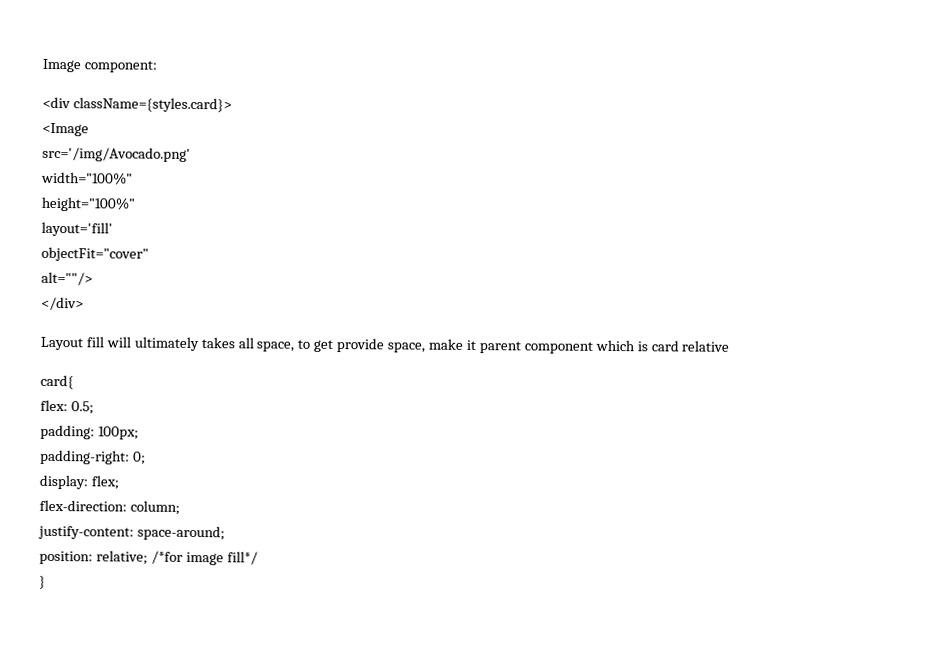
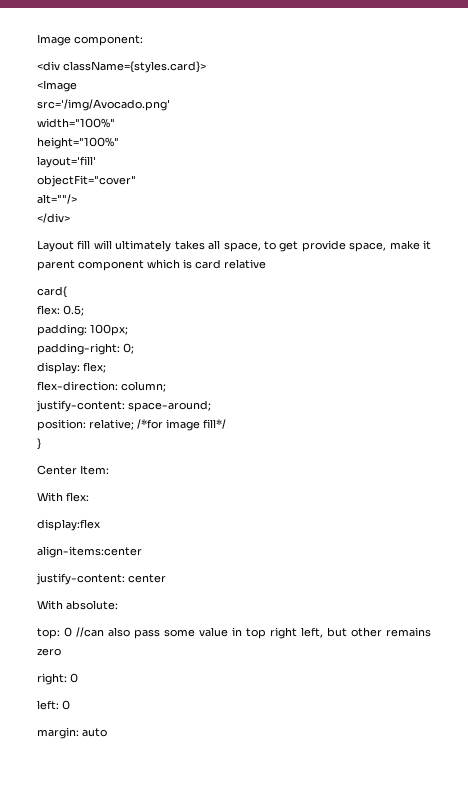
+ Center Item:
+ With flex:
+ display:flex
+ align-items:center
+ justify-content: center
+ With absolute:
+ top: 0 //can also pass some value in top right left, but other remains zero
+ right: 0
+ left: 0
+ margin: auto

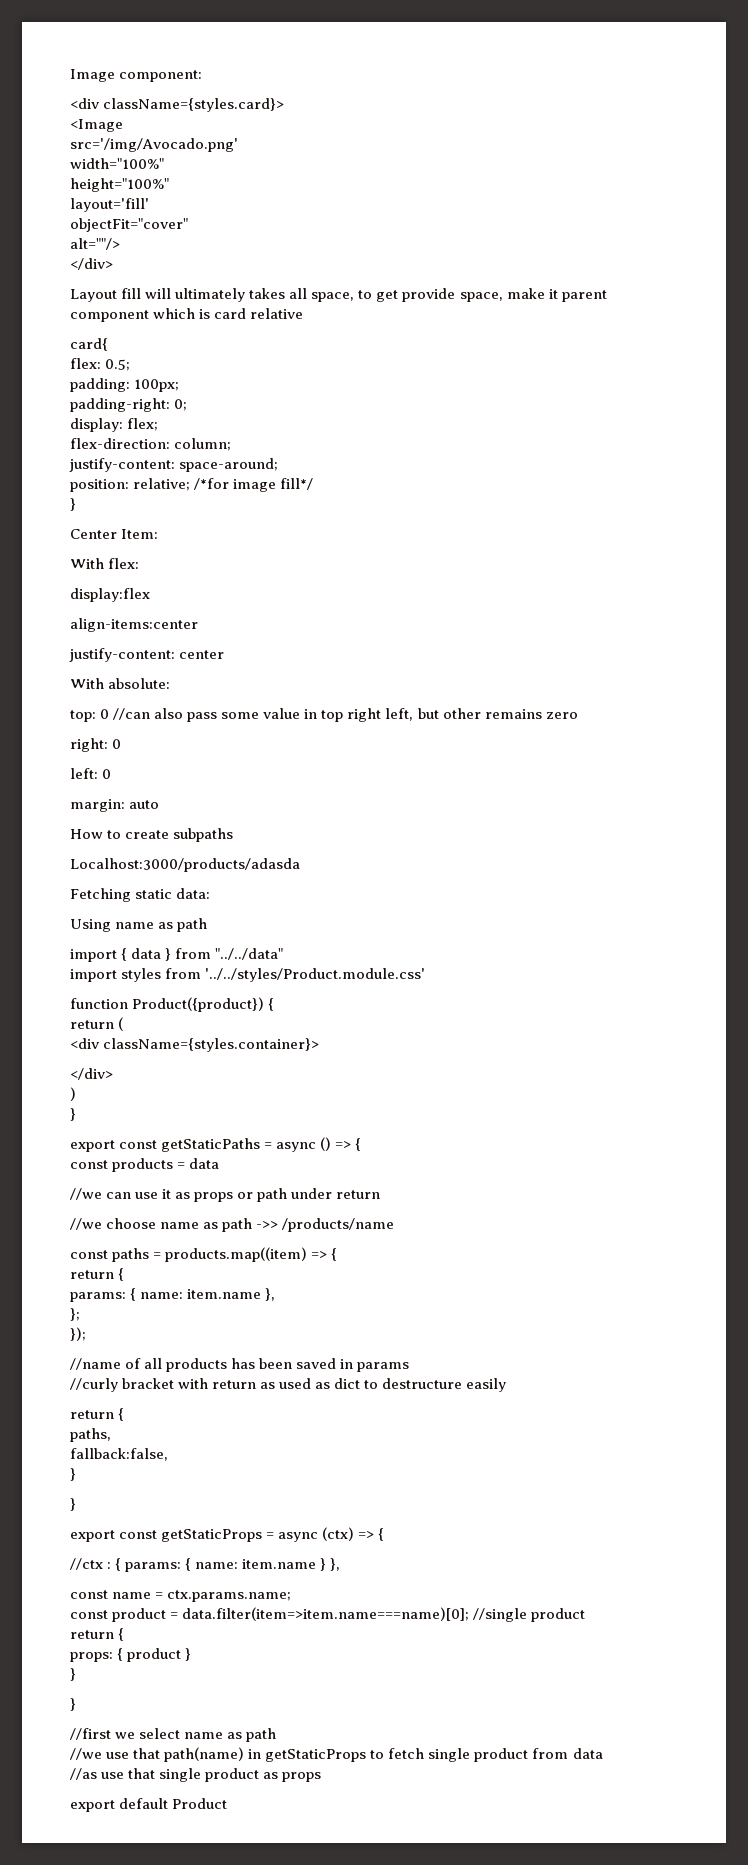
+ How to create subpaths
+ Localhost:3000/products/adasda
+ Fetching static data:
+ Using name as path
+ import { data } from "../../data"
+ import styles from '../../styles/Product.module.css'
+ function Product({product}) {
+ return (
+ <div className={styles.container}>
+ </div>
+ )
+ }
+ export const getStaticPaths = async () => {
+ const products = data
+ //we can use it as props or path under return
+ //we choose name as path ->> /products/name
+ const paths = products.map((item) => {
+ return {
+ params: { name: item.name },
+ };
+ });
+ //name of all products has been saved in params
+ //curly bracket with return as used as dict to destructure easily
+ return {
+ paths,
+ fallback:false,
+ }
+ }
+ export const getStaticProps = async (ctx) => {
+ //ctx : { params: { name: item.name } },
+ const name = ctx.params.name;
+ const product = data.filter(item=>item.name===name)[0]; //single product
+ return {
+ props: { product }
+ }
+ }
+ //first we select name as path
+ //we use that path(name) in getStaticProps to fetch single product from data
+ //as use that single product as props
+ export default Product

